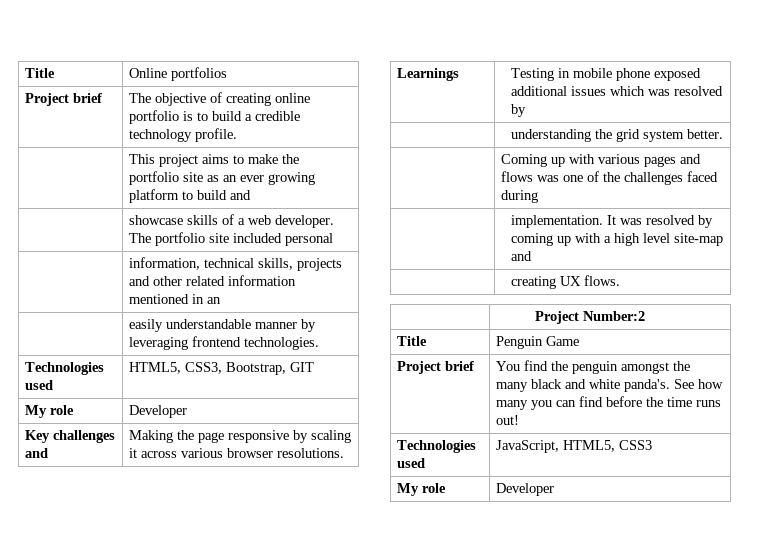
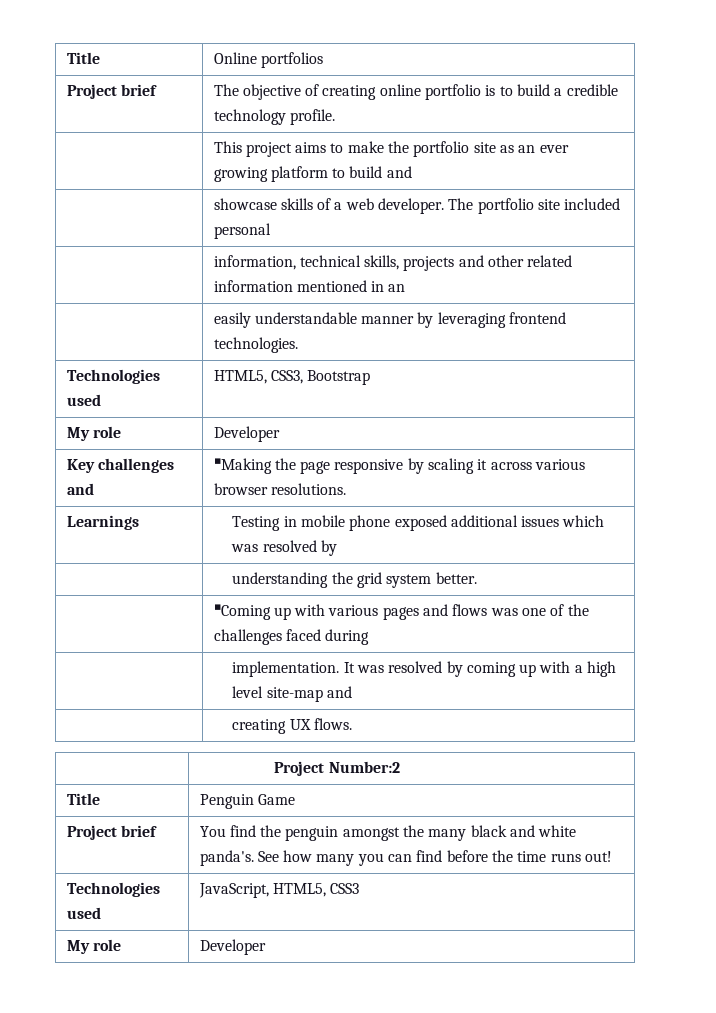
- Technologies used | HTML5, CSS3, Bootstrap, GIT
+ Technologies used | HTML5, CSS3, Bootstrap
- Key challenges and | Making the page responsive by scaling it across various browser resolutions.
+ Key challenges and | ▪Making the page responsive by scaling it across various browser resolutions.
- | Coming up with various pages and flows was one of the challenges faced during
+ | ▪Coming up with various pages and flows was one of the challenges faced during

